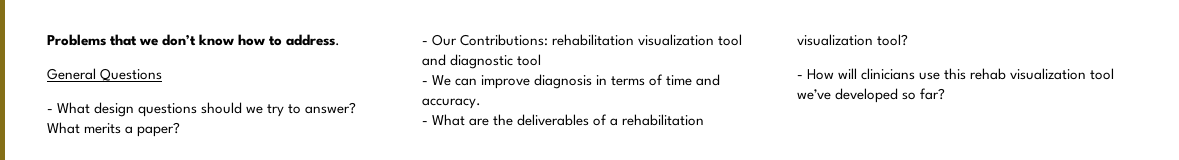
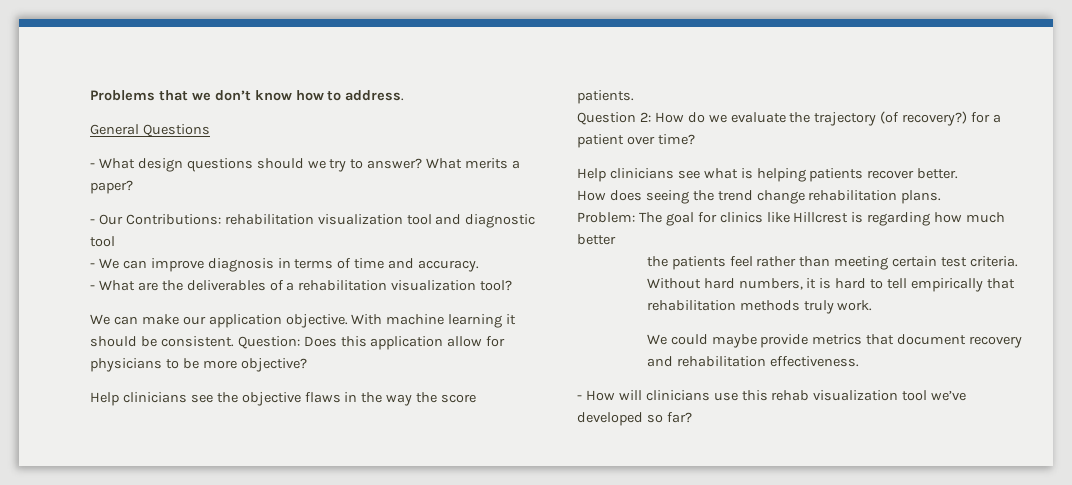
+ We can make our application objective. With machine learning it should be consistent. Question: Does this application allow for physicians to be more objective?
+ Help clinicians see the objective flaws in the way the score patients.
+ Question 2: How do we evaluate the trajectory (of recovery?) for a patient over time?
+ Help clinicians see what is helping patients recover better.
+ How does seeing the trend change rehabilitation plans.
+ Problem: The goal for clinics like Hillcrest is regarding how much better
+ the patients feel rather than meeting certain test criteria. Without hard numbers, it is hard to tell empirically that rehabilitation methods truly work.
+ We could maybe provide metrics that document recovery and rehabilitation effectiveness.

